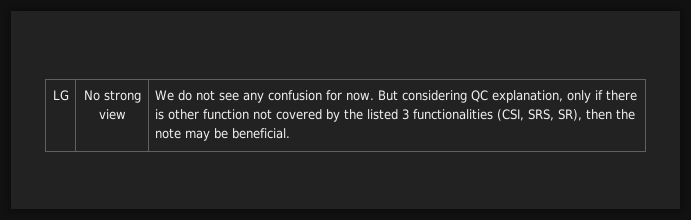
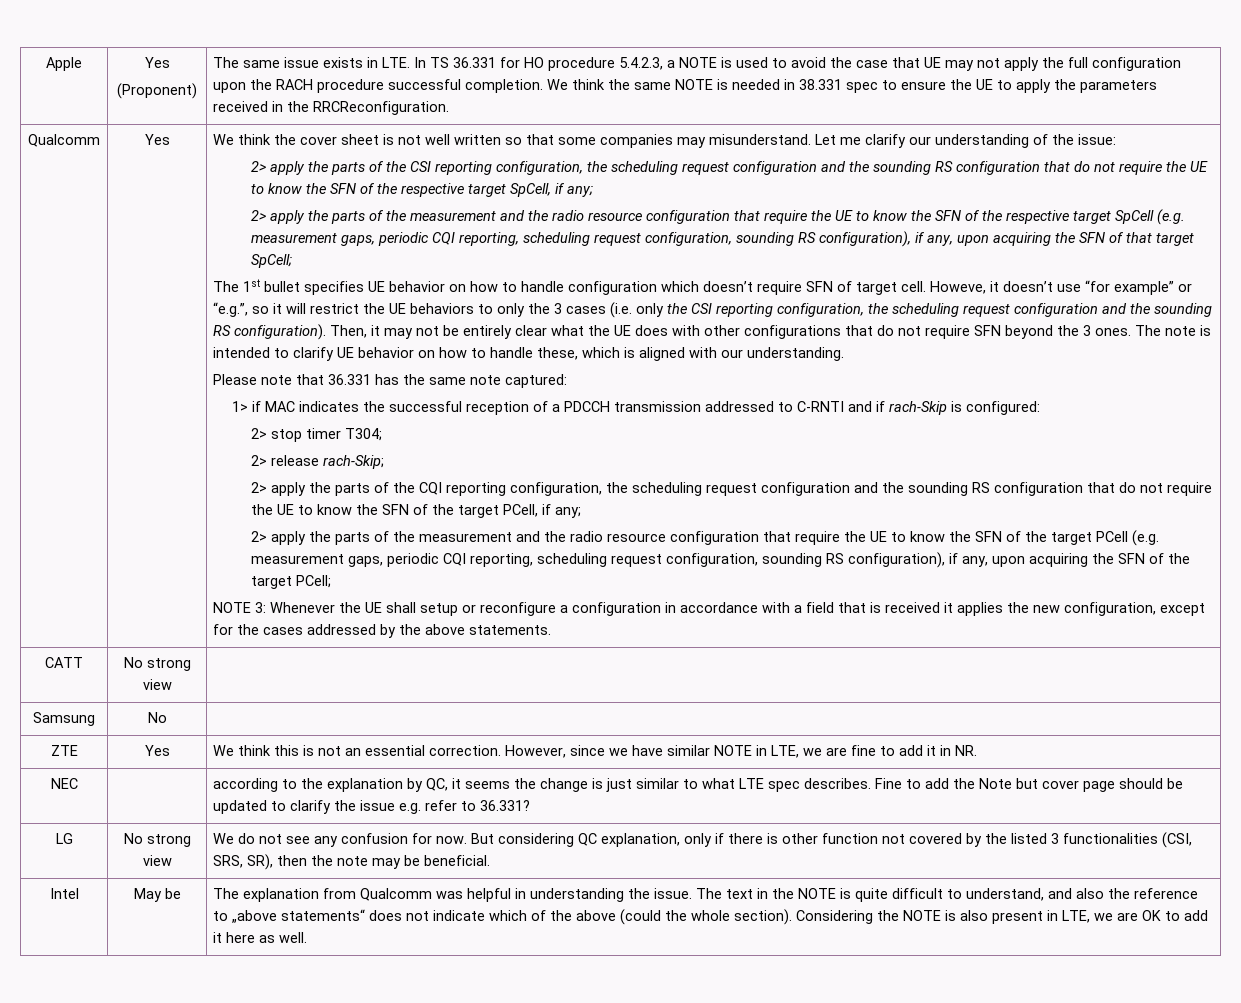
+ Apple | Yes
+ (Proponent) | The same issue exists in LTE. In TS 36.331 for HO procedure 5.4.2.3, a NOTE is used to avoid the case that UE may not apply the full configuration upon the RACH procedure successful completion. We think the same NOTE is needed in 38.331 spec to ensure the UE to apply the parameters received in the RRCReconfiguration.
+ Qualcomm | Yes | We think the cover sheet is not well written so that some companies may misunderstand. Let me clarify our understanding of the issue:
+ 2> apply the parts of the CSI reporting configuration, the scheduling request configuration and the sounding RS configuration that do not require the UE to know the SFN of the respective target SpCell, if any;
+ 2> apply the parts of the measurement and the radio resource configuration that require the UE to know the SFN of the respective target SpCell (e.g. measurement gaps, periodic CQI reporting, scheduling request configuration, sounding RS configuration), if any, upon acquiring the SFN of that target SpCell;
+ The 1st bullet specifies UE behavior on how to handle configuration which doesn’t require SFN of target cell. Howeve, it doesn’t use “for example” or “e.g.”, so it will restrict the UE behaviors to only the 3 cases (i.e. only the CSI reporting configuration, the scheduling request configuration and the sounding RS configuration). Then, it may not be entirely clear what the UE does with other configurations that do not require SFN beyond the 3 ones. The note is intended to clarify UE behavior on how to handle these, which is aligned with our understanding.
+ Please note that 36.331 has the same note captured:
+ 1> if MAC indicates the successful reception of a PDCCH transmission addressed to C-RNTI and if rach-Skip is configured:
+ 2> stop timer T304;
+ 2> release rach-Skip;
+ 2> apply the parts of the CQI reporting configuration, the scheduling request configuration and the sounding RS configuration that do not require the UE to know the SFN of the target PCell, if any;
+ 2> apply the parts of the measurement and the radio resource configuration that require the UE to know the SFN of the target PCell (e.g. measurement gaps, periodic CQI reporting, scheduling request configuration, sounding RS configuration), if any, upon acquiring the SFN of the target PCell;
+ NOTE 3: Whenever the UE shall setup or reconfigure a configuration in accordance with a field that is received it applies the new configuration, except for the cases addressed by the above statements.
+ CATT | No strong view |
+ Samsung | No |
+ ZTE | Yes | We think this is not an essential correction. However, since we have similar NOTE in LTE, we are fine to add it in NR.
+ NEC | | according to the explanation by QC, it seems the change is just similar to what LTE spec describes. Fine to add the Note but cover page should be updated to clarify the issue e.g. refer to 36.331?
+ Intel | May be | The explanation from Qualcomm was helpful in understanding the issue. The text in the NOTE is quite difficult to understand, and also the reference to „above statements“ does not indicate which of the above (could the whole section). Considering the NOTE is also present in LTE, we are OK to add it here as well.

